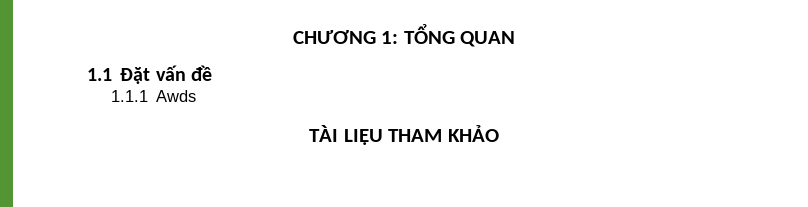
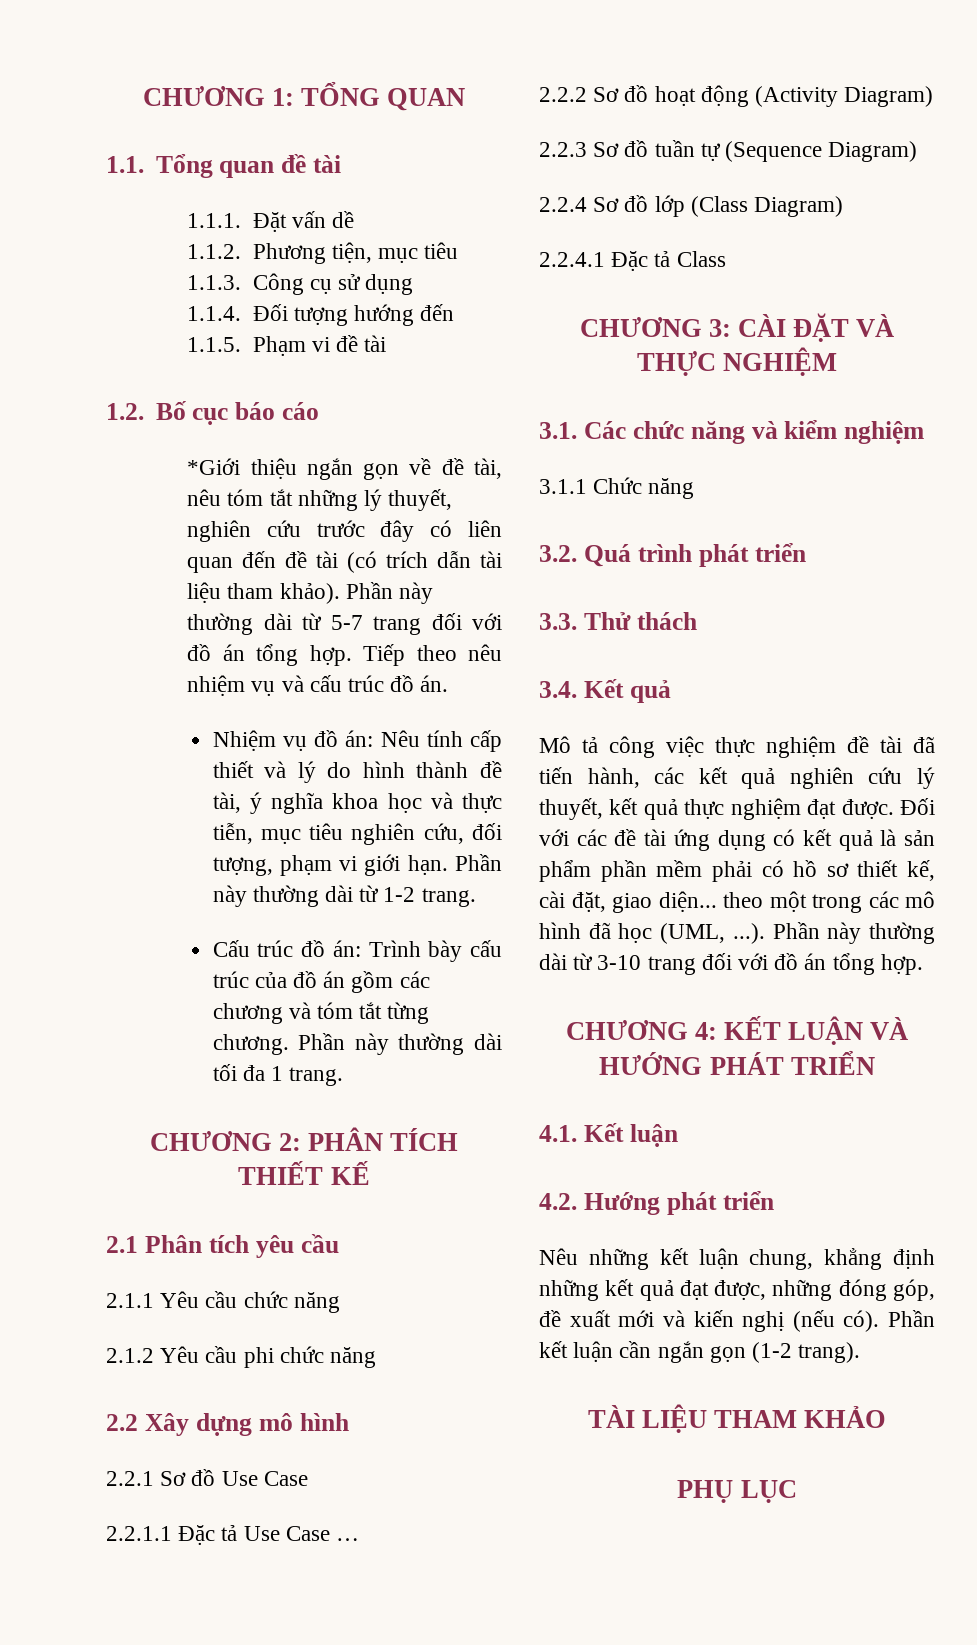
- 1.1 Đặt vấn đề
- 1.1.1 Awds
+ 1.1. Tổng quan đề tài
+ 1.1.1. Đặt vấn dề
+ 1.1.2. Phương tiện, mục tiêu
+ 1.1.3. Công cụ sử dụng
+ 1.1.4. Đối tượng hướng đến
+ 1.1.5. Phạm vi đề tài
+ 1.2. Bố cục báo cáo
+ *Giới thiệu ngắn gọn về đề tài, nêu tóm tắt những lý thuyết, nghiên cứu trước đây có liên quan đến đề tài (có trích dẫn tài liệu tham khảo). Phần này thường dài từ 5-7 trang đối với đồ án tổng hợp. Tiếp theo nêu nhiệm vụ và cấu trúc đồ án.
+ Nhiệm vụ đồ án: Nêu tính cấp thiết và lý do hình thành đề tài, ý nghĩa khoa học và thực tiễn, mục tiêu nghiên cứu, đối tượng, phạm vi giới hạn. Phần này thường dài từ 1-2 trang.
+ Cấu trúc đồ án: Trình bày cấu trúc của đồ án gồm các chương và tóm tắt từng chương. Phần này thường dài tối đa 1 trang.
+ CHƯƠNG 2: PHÂN TÍCH THIẾT KẾ
+ 2.1 Phân tích yêu cầu
+ 2.1.1 Yêu cầu chức năng
+ 2.1.2 Yêu cầu phi chức năng
+ 2.2 Xây dựng mô hình
+ 2.2.1 Sơ đồ Use Case
+ 2.2.1.1 Đặc tả Use Case …
+ 2.2.2 Sơ đồ hoạt động (Activity Diagram)
+ 2.2.3 Sơ đồ tuần tự (Sequence Diagram)
+ 2.2.4 Sơ đồ lớp (Class Diagram)
+ 2.2.4.1 Đặc tả Class
+ CHƯƠNG 3: CÀI ĐẶT VÀ THỰC NGHIỆM
+ 3.1. Các chức năng và kiểm nghiệm
+ 3.1.1 Chức năng
+ 3.2. Quá trình phát triển
+ 3.3. Thử thách
+ 3.4. Kết quả
+ Mô tả công việc thực nghiệm đề tài đã tiến hành, các kết quả nghiên cứu lý thuyết, kết quả thực nghiệm đạt được. Đối với các đề tài ứng dụng có kết quả là sản phẩm phần mềm phải có hồ sơ thiết kế, cài đặt, giao diện... theo một trong các mô hình đã học (UML, ...). Phần này thường dài từ 3-10 trang đối với đồ án tổng hợp.
+ CHƯƠNG 4: KẾT LUẬN VÀ HƯỚNG PHÁT TRIỂN
+ 4.1. Kết luận
+ 4.2. Hướng phát triển
+ Nêu những kết luận chung, khẳng định những kết quả đạt được, những đóng góp, đề xuất mới và kiến nghị (nếu có). Phần kết luận cần ngắn gọn (1-2 trang).
+ PHỤ LỤC

